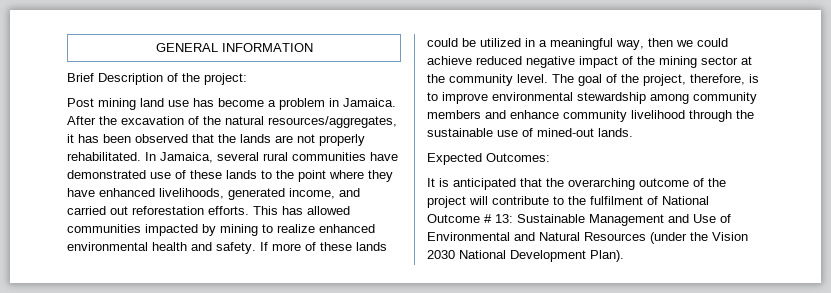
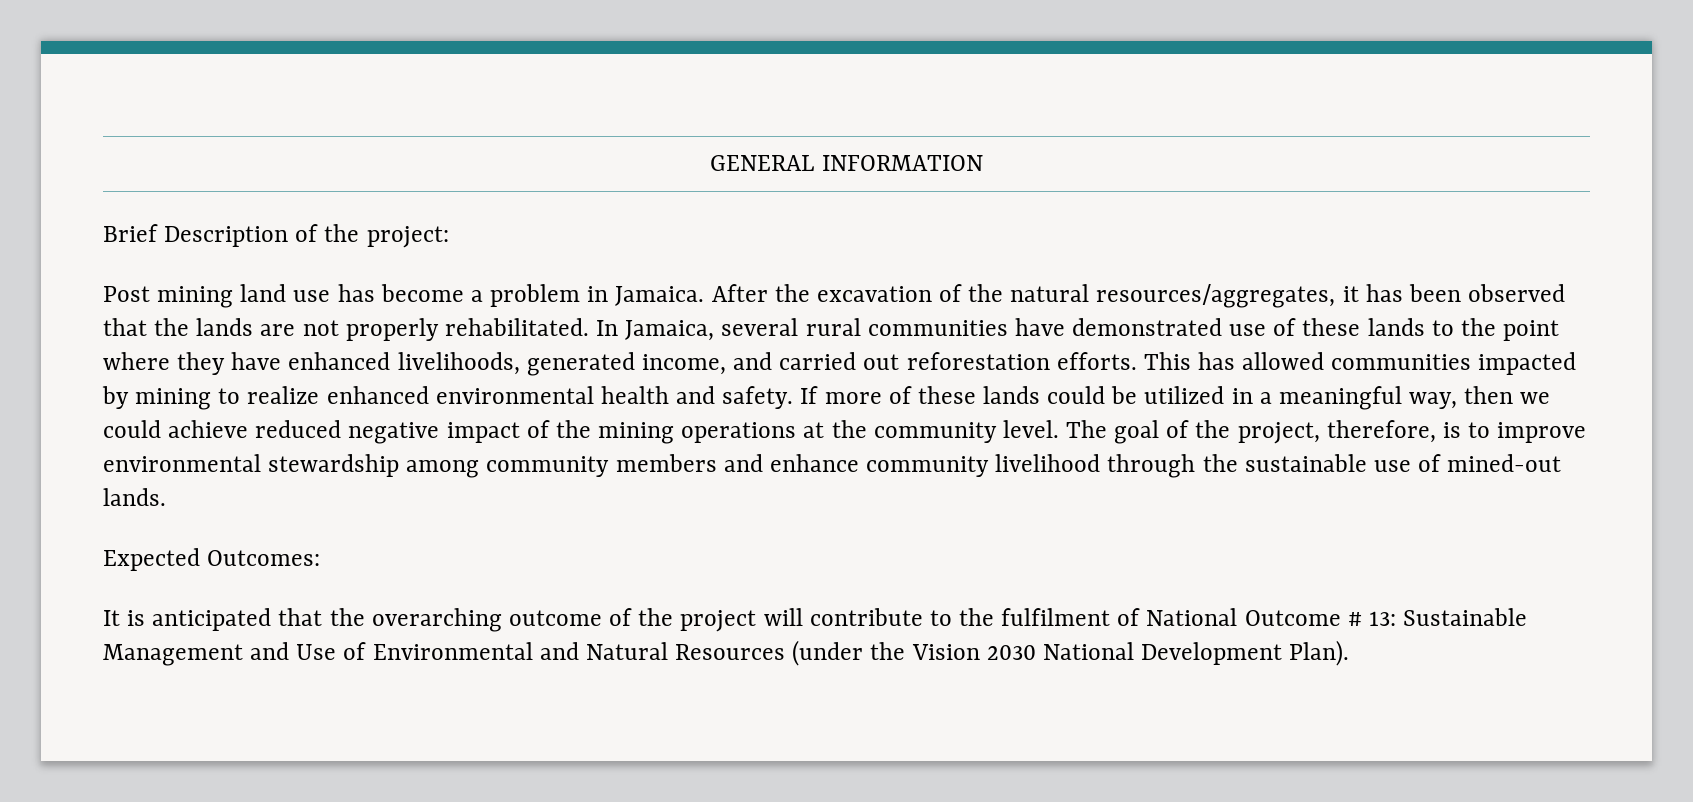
- If more of these lands could be utilized in a meaningful way, then we could achieve reduced negative impact of the mining sector at the community level.
+ If more of these lands could be utilized in a meaningful way, then we could achieve reduced negative impact of the mining operations at the community level.

